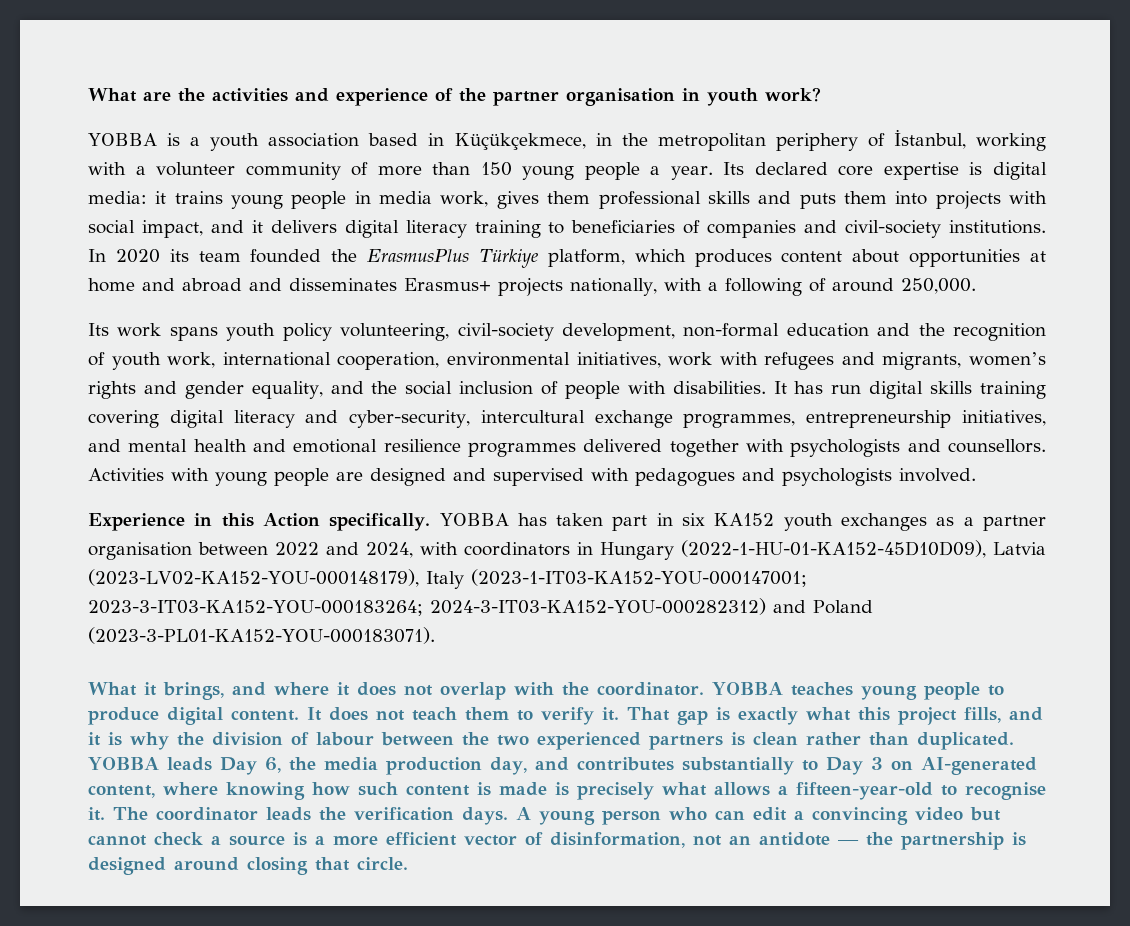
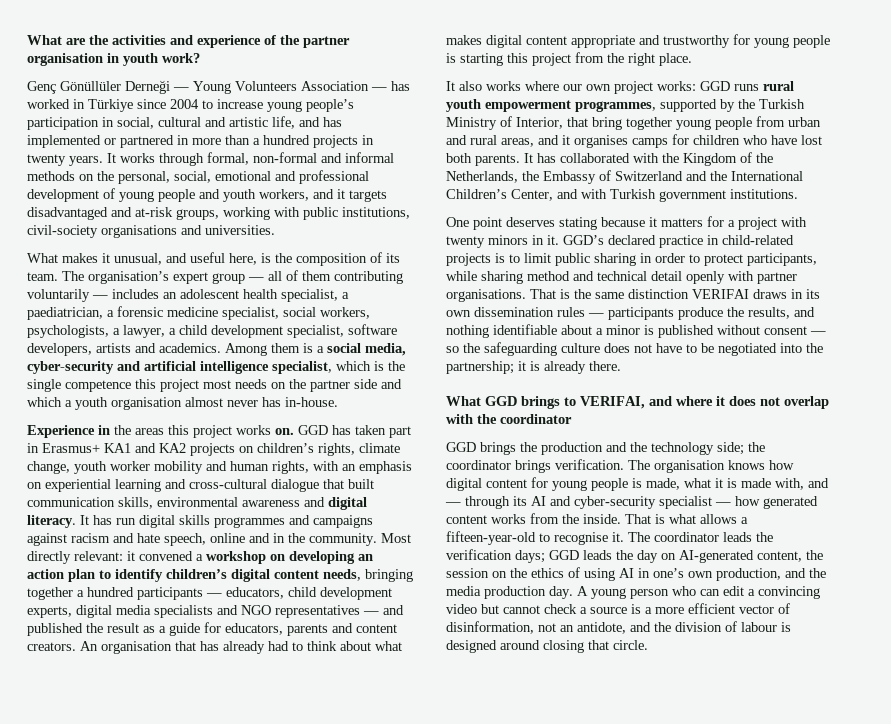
- YOBBA is a youth association based in Küçükçekmece, in the metropolitan periphery of İstanbul, working with a volunteer community of more than 150 young people a year. Its declared core expertise is digital media: it trains young people in media work, gives them professional skills and puts them into projects with social impact, and it delivers digital literacy training to beneficiaries of companies and civil-society institutions. In 2020 its team founded the ErasmusPlus Türkiye platform, which produces content about opportunities at home and abroad and disseminates Erasmus+ projects nationally, with a following of around 250,000.
- Its work spans youth policy volunteering, civil-society development, non-formal education and the recognition of youth work, international cooperation, environmental initiatives, work with refugees and migrants, women’s rights and gender equality, and the social inclusion of people with disabilities.
+ Genç Gönüllüler Derneği — Young Volunteers Association — has worked in Türkiye since 2004 to increase young people’s participation in social, cultural and artistic life, and has implemented or partnered in more than a hundred projects in twenty years. It works through formal, non-formal and informal methods on the personal, social, emotional and professional development of young people and youth workers, and it targets disadvantaged and at-risk groups, working with public institutions, civil-society organisations and universities.
+ What makes it unusual, and useful here, is the composition of its team. The organisation’s expert group — all of them contributing voluntarily — includes an adolescent health specialist, a paediatrician, a forensic medicine specialist, social workers, psychologists, a lawyer, a child development specialist, software developers, artists and academics. Among them is a social media, cyber-security and artificial intelligence specialist, which is the single competence this project most needs on the partner side and which a youth organisation almost never has in-house.
+ Experience in the areas this project works on. GGD has taken part in Erasmus+ KA1 and KA2 projects on children’s rights, climate change, youth worker mobility and human rights, with an emphasis on experiential learning and cross-cultural dialogue that built communication skills, environmental awareness and digital literacy.
- It has run digital skills training covering digital literacy and cyber-security, intercultural exchange programmes, entrepreneurship initiatives, and mental health and emotional resilience programmes delivered together with psychologists and counsellors. Activities with young people are designed and supervised with pedagogues and psychologists involved.
- Experience in this Action specifically. YOBBA has taken part in six KA152 youth exchanges as a partner organisation between 2022 and 2024, with coordinators in Hungary (2022-1-HU-01-KA152-45D10D09), Latvia (2023-LV02-KA152-YOU-000148179), Italy (2023-1-IT03-KA152-YOU-000147001; 2023-3-IT03-KA152-YOU-000183264; 2024-3-IT03-KA152-YOU-000282312) and Poland (2023-3-PL01-KA152-YOU-000183071).
- What it brings, and where it does not overlap with the coordinator. YOBBA teaches young people to produce digital content. It does not teach them to verify it. That gap is exactly what this project fills, and it is why the division of labour between the two experienced partners is clean rather than duplicated. YOBBA leads Day 6, the media production day, and contributes substantially to Day 3 on AI-generated content, where knowing how such content is made is precisely what allows a fifteen-year-old to recognise it.
+ It has run digital skills programmes and campaigns against racism and hate speech, online and in the community. Most directly relevant: it convened a workshop on developing an action plan to identify children’s digital content needs, bringing together a hundred participants — educators, child development experts, digital media specialists and NGO representatives — and published the result as a guide for educators, parents and content creators. An organisation that has already had to think about what makes digital content appropriate and trustworthy for young people is starting this project from the right place.
+ It also works where our own project works: GGD runs rural youth empowerment programmes, supported by the Turkish Ministry of Interior, that bring together young people from urban and rural areas, and it organises camps for children who have lost both parents. It has collaborated with the Kingdom of the Netherlands, the Embassy of Switzerland and the International Children’s Center, and with Turkish government institutions.
+ One point deserves stating because it matters for a project with twenty minors in it. GGD’s declared practice in child-related projects is to limit public sharing in order to protect participants, while sharing method and technical detail openly with partner organisations. That is the same distinction VERIFAI draws in its own dissemination rules — participants produce the results, and nothing identifiable about a minor is published without consent — so the safeguarding culture does not have to be negotiated into the partnership; it is already there.
+ What GGD brings to VERIFAI, and where it does not overlap with the coordinator
+ GGD brings the production and the technology side; the coordinator brings verification. The organisation knows how digital content for young people is made, what it is made with, and — through its AI and cyber-security specialist — how generated content works from the inside. That is what allows a fifteen-year-old to recognise it.
- The coordinator leads the verification days.
+ The coordinator leads the verification days; GGD leads the day on AI-generated content, the session on the ethics of using AI in one’s own production, and the media production day.
- A young person who can edit a convincing video but cannot check a source is a more efficient vector of disinformation, not an antidote — the partnership is designed around closing that circle.
+ A young person who can edit a convincing video but cannot check a source is a more efficient vector of disinformation, not an antidote, and the division of labour is designed around closing that circle.

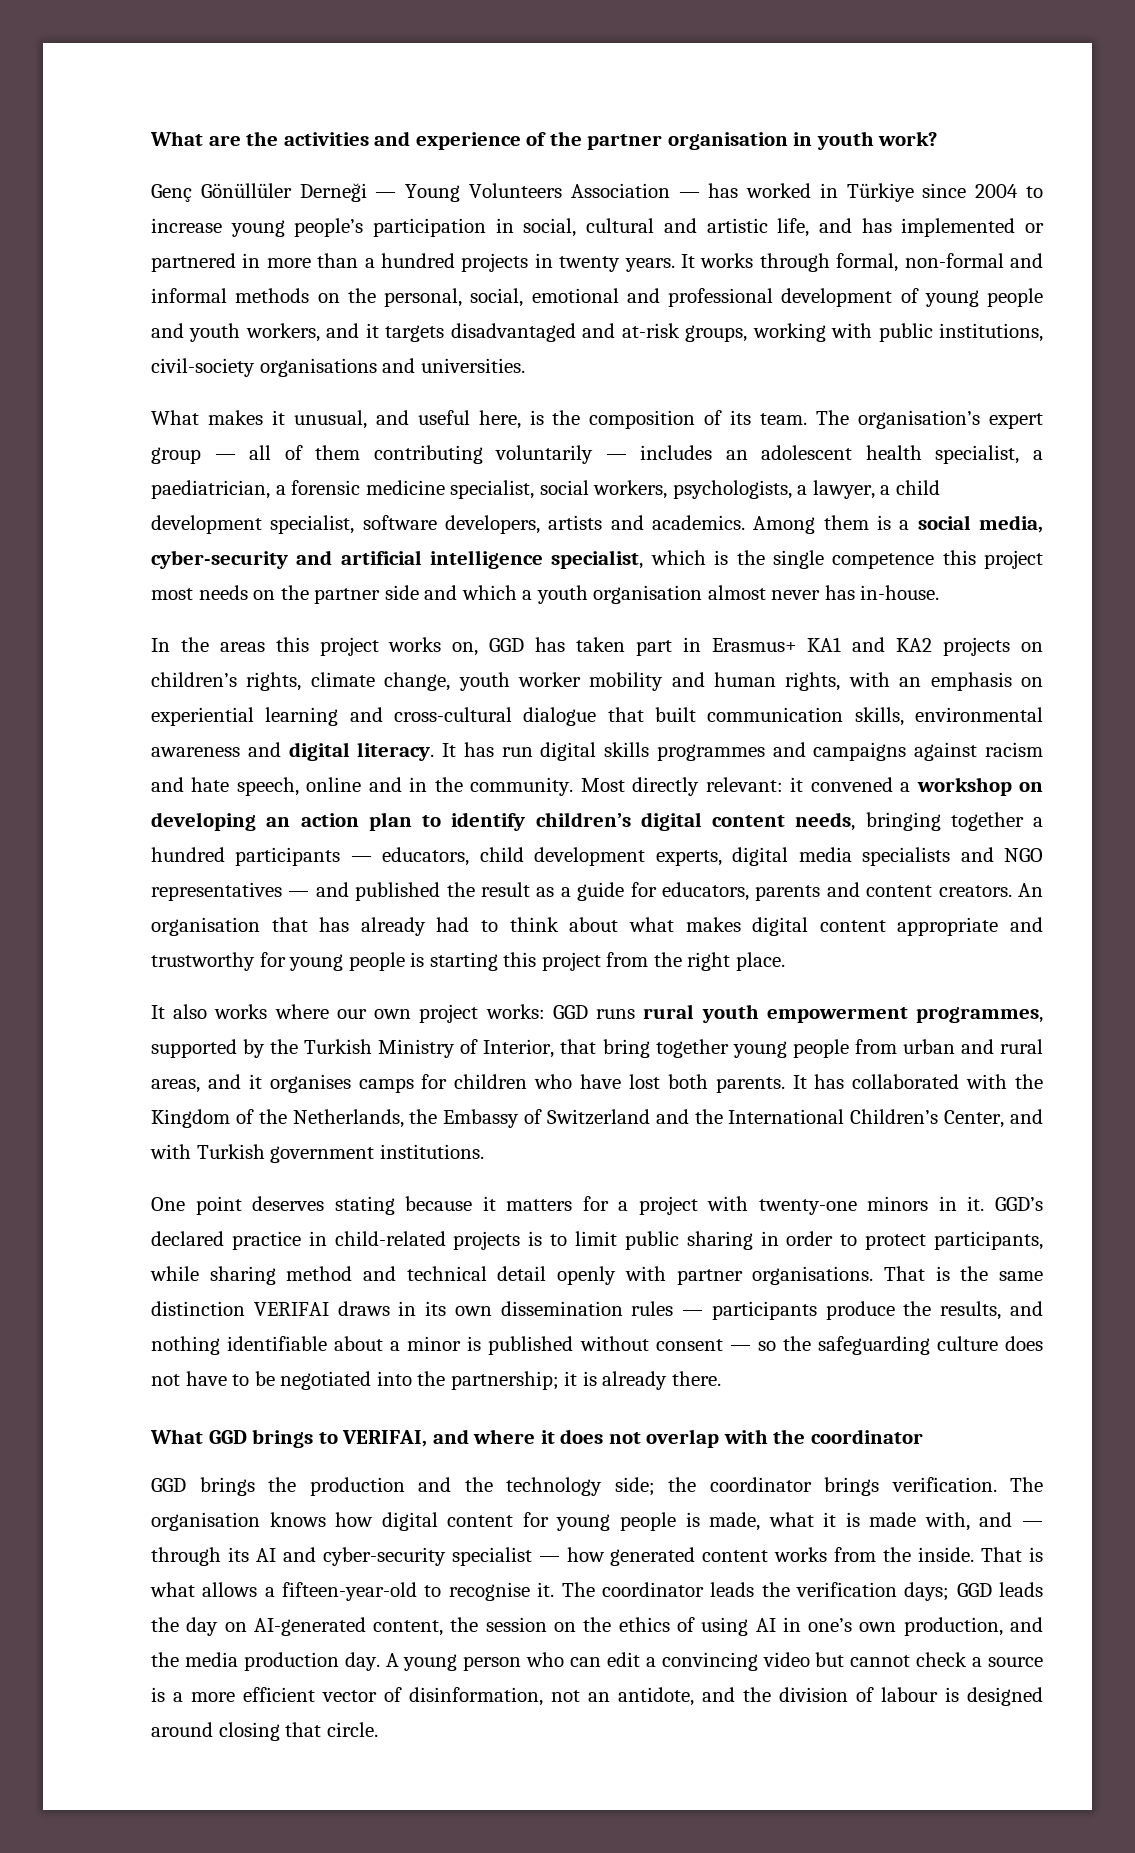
- Experience in the areas this project works on. GGD has taken part in Erasmus+ KA1 and KA2 projects on children’s rights, climate change, youth worker mobility and human rights, with an emphasis on experiential learning and cross-cultural dialogue that built communication skills, environmental awareness and digital literacy.
+ In the areas this project works on, GGD has taken part in Erasmus+ KA1 and KA2 projects on children’s rights, climate change, youth worker mobility and human rights, with an emphasis on experiential learning and cross-cultural dialogue that built communication skills, environmental awareness and digital literacy.
- One point deserves stating because it matters for a project with twenty minors in it.
+ One point deserves stating because it matters for a project with twenty-one minors in it.

